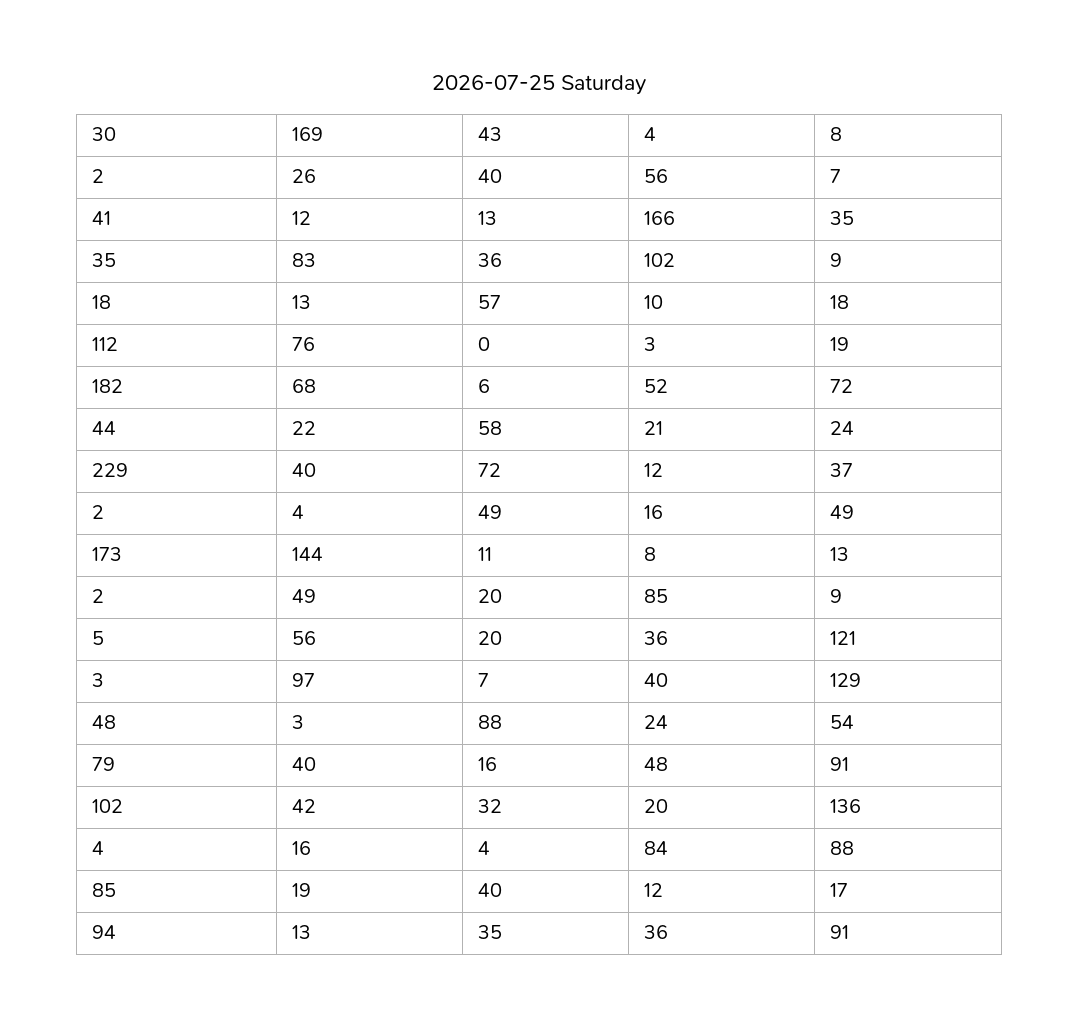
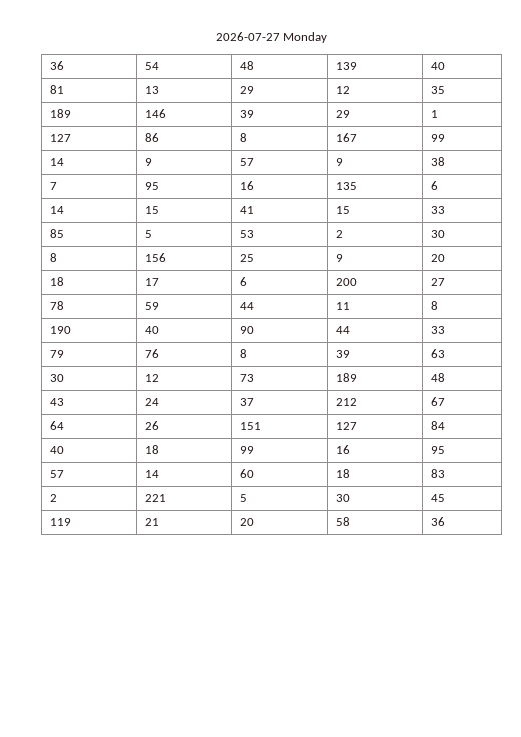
- 2026-07-25 Saturday
- 30 | 169 | 43 | 4 | 8
- 2 | 26 | 40 | 56 | 7
- 41 | 12 | 13 | 166 | 35
+ 2026-07-27 Monday
+ 36 | 54 | 48 | 139 | 40
+ 81 | 13 | 29 | 12 | 35
- 35 | 83 | 36 | 102 | 9
- 18 | 13 | 57 | 10 | 18
- 112 | 76 | 0 | 3 | 19
- 182 | 68 | 6 | 52 | 72
- 44 | 22 | 58 | 21 | 24
- 229 | 40 | 72 | 12 | 37
- 2 | 4 | 49 | 16 | 49
- 173 | 144 | 11 | 8 | 13
- 2 | 49 | 20 | 85 | 9
- 5 | 56 | 20 | 36 | 121
- 3 | 97 | 7 | 40 | 129
- 48 | 3 | 88 | 24 | 54
- 79 | 40 | 16 | 48 | 91
- 102 | 42 | 32 | 20 | 136
- 4 | 16 | 4 | 84 | 88
- 85 | 19 | 40 | 12 | 17
- 94 | 13 | 35 | 36 | 91
+ 189 | 146 | 39 | 29 | 1
+ 127 | 86 | 8 | 167 | 99
+ 14 | 9 | 57 | 9 | 38
+ 7 | 95 | 16 | 135 | 6
+ 14 | 15 | 41 | 15 | 33
+ 85 | 5 | 53 | 2 | 30
+ 8 | 156 | 25 | 9 | 20
+ 18 | 17 | 6 | 200 | 27
+ 78 | 59 | 44 | 11 | 8
+ 190 | 40 | 90 | 44 | 33
+ 79 | 76 | 8 | 39 | 63
+ 30 | 12 | 73 | 189 | 48
+ 43 | 24 | 37 | 212 | 67
+ 64 | 26 | 151 | 127 | 84
+ 40 | 18 | 99 | 16 | 95
+ 57 | 14 | 60 | 18 | 83
+ 2 | 221 | 5 | 30 | 45
+ 119 | 21 | 20 | 58 | 36

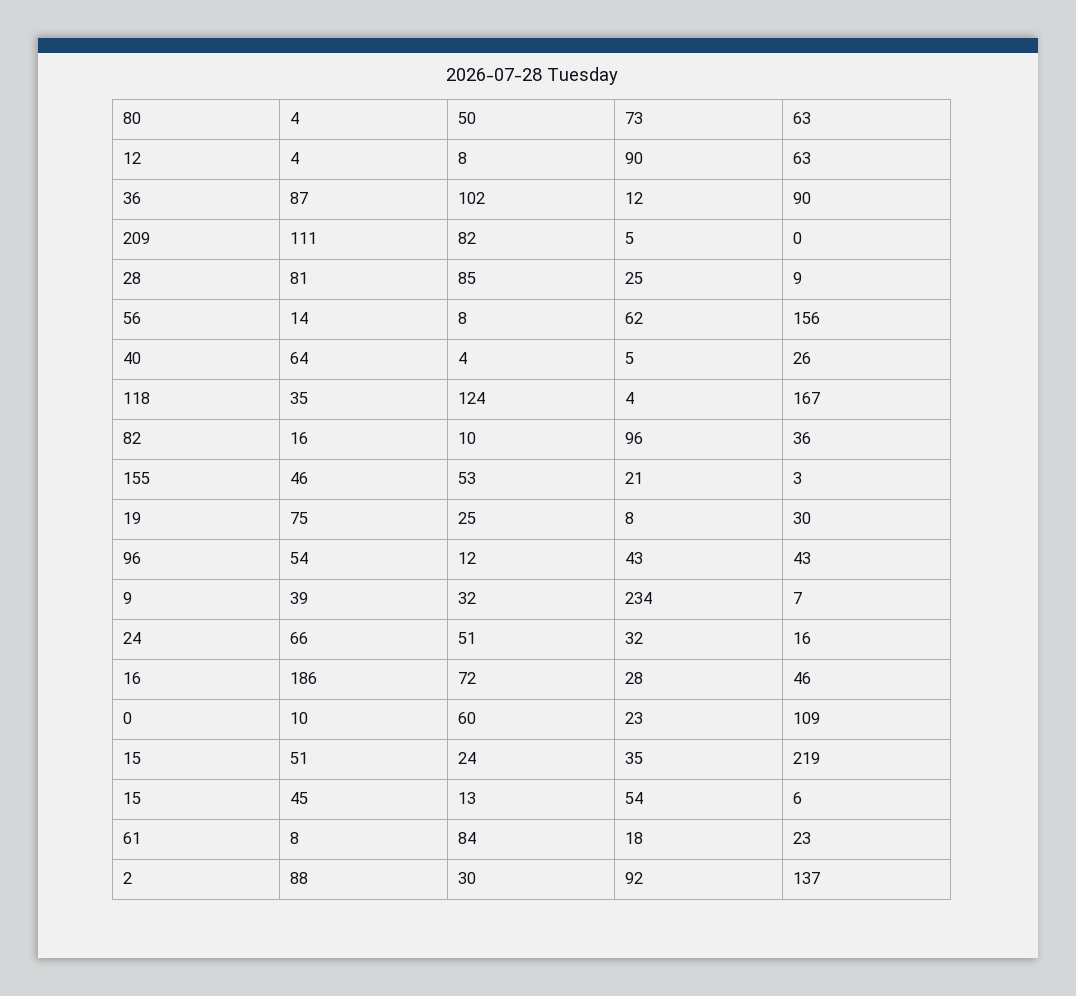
- 2026-07-27 Monday
- 36 | 54 | 48 | 139 | 40
- 81 | 13 | 29 | 12 | 35
- 189 | 146 | 39 | 29 | 1
- 127 | 86 | 8 | 167 | 99
- 14 | 9 | 57 | 9 | 38
- 7 | 95 | 16 | 135 | 6
- 14 | 15 | 41 | 15 | 33
- 85 | 5 | 53 | 2 | 30
- 8 | 156 | 25 | 9 | 20
- 18 | 17 | 6 | 200 | 27
- 78 | 59 | 44 | 11 | 8
- 190 | 40 | 90 | 44 | 33
- 79 | 76 | 8 | 39 | 63
- 30 | 12 | 73 | 189 | 48
- 43 | 24 | 37 | 212 | 67
- 64 | 26 | 151 | 127 | 84
- 40 | 18 | 99 | 16 | 95
- 57 | 14 | 60 | 18 | 83
- 2 | 221 | 5 | 30 | 45
- 119 | 21 | 20 | 58 | 36
+ 2026-07-28 Tuesday
+ 80 | 4 | 50 | 73 | 63
+ 12 | 4 | 8 | 90 | 63
+ 36 | 87 | 102 | 12 | 90
+ 209 | 111 | 82 | 5 | 0
+ 28 | 81 | 85 | 25 | 9
+ 56 | 14 | 8 | 62 | 156
+ 40 | 64 | 4 | 5 | 26
+ 118 | 35 | 124 | 4 | 167
+ 82 | 16 | 10 | 96 | 36
+ 155 | 46 | 53 | 21 | 3
+ 19 | 75 | 25 | 8 | 30
+ 96 | 54 | 12 | 43 | 43
+ 9 | 39 | 32 | 234 | 7
+ 24 | 66 | 51 | 32 | 16
+ 16 | 186 | 72 | 28 | 46
+ 0 | 10 | 60 | 23 | 109
+ 15 | 51 | 24 | 35 | 219
+ 15 | 45 | 13 | 54 | 6
+ 61 | 8 | 84 | 18 | 23
+ 2 | 88 | 30 | 92 | 137

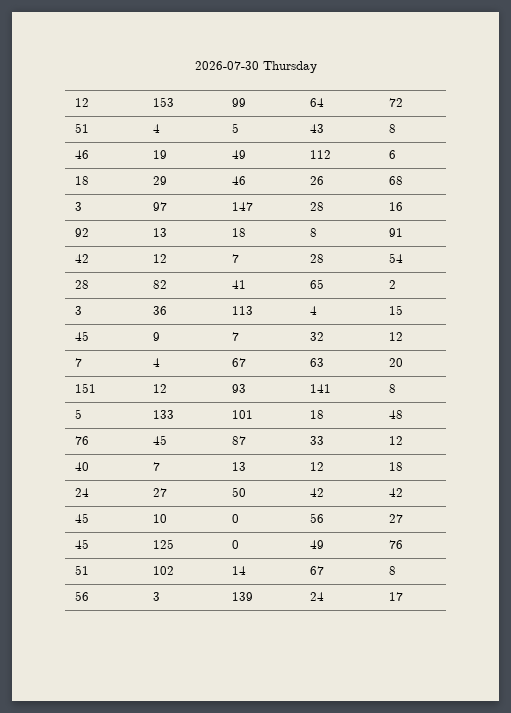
- 2026-07-28 Tuesday
- 80 | 4 | 50 | 73 | 63
- 12 | 4 | 8 | 90 | 63
- 36 | 87 | 102 | 12 | 90
- 209 | 111 | 82 | 5 | 0
- 28 | 81 | 85 | 25 | 9
- 56 | 14 | 8 | 62 | 156
- 40 | 64 | 4 | 5 | 26
- 118 | 35 | 124 | 4 | 167
- 82 | 16 | 10 | 96 | 36
- 155 | 46 | 53 | 21 | 3
- 19 | 75 | 25 | 8 | 30
- 96 | 54 | 12 | 43 | 43
- 9 | 39 | 32 | 234 | 7
- 24 | 66 | 51 | 32 | 16
- 16 | 186 | 72 | 28 | 46
- 0 | 10 | 60 | 23 | 109
- 15 | 51 | 24 | 35 | 219
- 15 | 45 | 13 | 54 | 6
- 61 | 8 | 84 | 18 | 23
- 2 | 88 | 30 | 92 | 137
+ 2026-07-30 Thursday
+ 12 | 153 | 99 | 64 | 72
+ 51 | 4 | 5 | 43 | 8
+ 46 | 19 | 49 | 112 | 6
+ 18 | 29 | 46 | 26 | 68
+ 3 | 97 | 147 | 28 | 16
+ 92 | 13 | 18 | 8 | 91
+ 42 | 12 | 7 | 28 | 54
+ 28 | 82 | 41 | 65 | 2
+ 3 | 36 | 113 | 4 | 15
+ 45 | 9 | 7 | 32 | 12
+ 7 | 4 | 67 | 63 | 20
+ 151 | 12 | 93 | 141 | 8
+ 5 | 133 | 101 | 18 | 48
+ 76 | 45 | 87 | 33 | 12
+ 40 | 7 | 13 | 12 | 18
+ 24 | 27 | 50 | 42 | 42
+ 45 | 10 | 0 | 56 | 27
+ 45 | 125 | 0 | 49 | 76
+ 51 | 102 | 14 | 67 | 8
+ 56 | 3 | 139 | 24 | 17

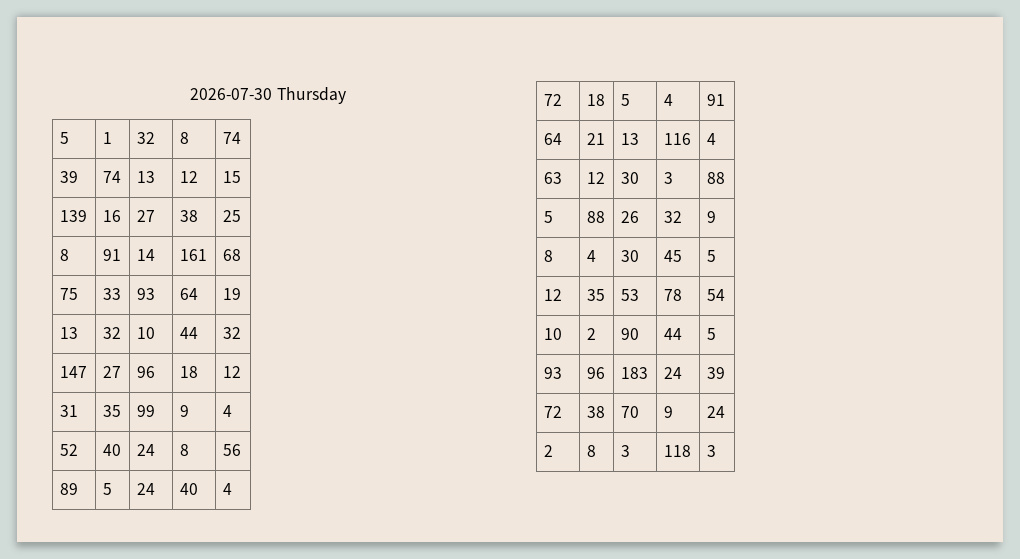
- 12 | 153 | 99 | 64 | 72
- 51 | 4 | 5 | 43 | 8
- 46 | 19 | 49 | 112 | 6
- 18 | 29 | 46 | 26 | 68
- 3 | 97 | 147 | 28 | 16
- 92 | 13 | 18 | 8 | 91
- 42 | 12 | 7 | 28 | 54
- 28 | 82 | 41 | 65 | 2
- 3 | 36 | 113 | 4 | 15
- 45 | 9 | 7 | 32 | 12
- 7 | 4 | 67 | 63 | 20
- 151 | 12 | 93 | 141 | 8
- 5 | 133 | 101 | 18 | 48
- 76 | 45 | 87 | 33 | 12
- 40 | 7 | 13 | 12 | 18
- 24 | 27 | 50 | 42 | 42
- 45 | 10 | 0 | 56 | 27
- 45 | 125 | 0 | 49 | 76
- 51 | 102 | 14 | 67 | 8
- 56 | 3 | 139 | 24 | 17
+ 5 | 1 | 32 | 8 | 74
+ 39 | 74 | 13 | 12 | 15
+ 139 | 16 | 27 | 38 | 25
+ 8 | 91 | 14 | 161 | 68
+ 75 | 33 | 93 | 64 | 19
+ 13 | 32 | 10 | 44 | 32
+ 147 | 27 | 96 | 18 | 12
+ 31 | 35 | 99 | 9 | 4
+ 52 | 40 | 24 | 8 | 56
+ 89 | 5 | 24 | 40 | 4
+ 72 | 18 | 5 | 4 | 91
+ 64 | 21 | 13 | 116 | 4
+ 63 | 12 | 30 | 3 | 88
+ 5 | 88 | 26 | 32 | 9
+ 8 | 4 | 30 | 45 | 5
+ 12 | 35 | 53 | 78 | 54
+ 10 | 2 | 90 | 44 | 5
+ 93 | 96 | 183 | 24 | 39
+ 72 | 38 | 70 | 9 | 24
+ 2 | 8 | 3 | 118 | 3

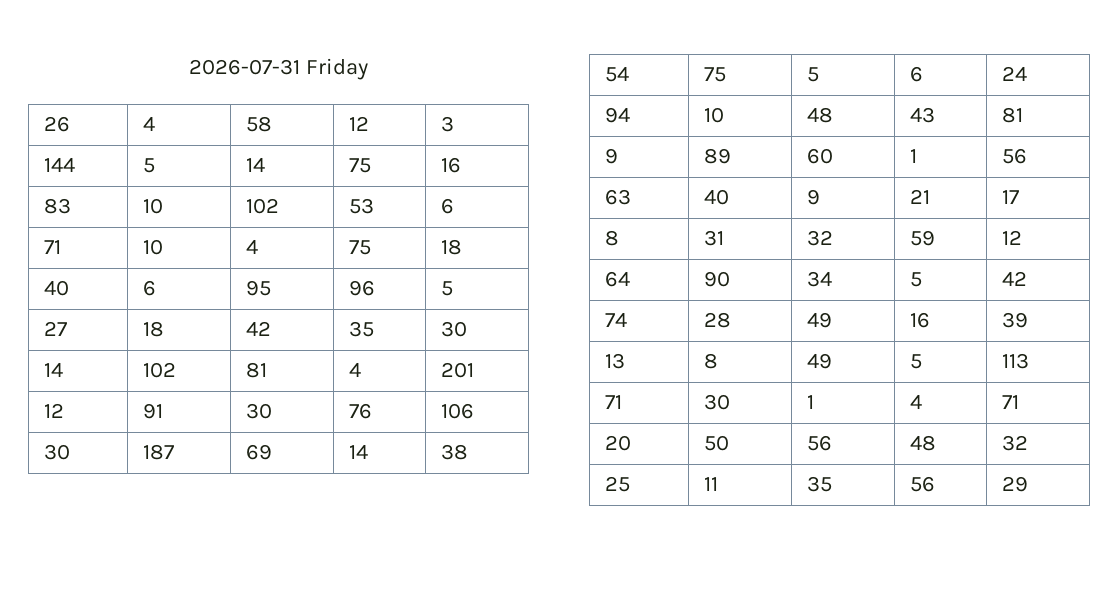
- 2026-07-30 Thursday
- 5 | 1 | 32 | 8 | 74
- 39 | 74 | 13 | 12 | 15
- 139 | 16 | 27 | 38 | 25
- 8 | 91 | 14 | 161 | 68
- 75 | 33 | 93 | 64 | 19
- 13 | 32 | 10 | 44 | 32
- 147 | 27 | 96 | 18 | 12
- 31 | 35 | 99 | 9 | 4
- 52 | 40 | 24 | 8 | 56
- 89 | 5 | 24 | 40 | 4
- 72 | 18 | 5 | 4 | 91
- 64 | 21 | 13 | 116 | 4
- 63 | 12 | 30 | 3 | 88
- 5 | 88 | 26 | 32 | 9
- 8 | 4 | 30 | 45 | 5
- 12 | 35 | 53 | 78 | 54
- 10 | 2 | 90 | 44 | 5
- 93 | 96 | 183 | 24 | 39
- 72 | 38 | 70 | 9 | 24
- 2 | 8 | 3 | 118 | 3
+ 2026-07-31 Friday
+ 26 | 4 | 58 | 12 | 3
+ 144 | 5 | 14 | 75 | 16
+ 83 | 10 | 102 | 53 | 6
+ 71 | 10 | 4 | 75 | 18
+ 40 | 6 | 95 | 96 | 5
+ 27 | 18 | 42 | 35 | 30
+ 14 | 102 | 81 | 4 | 201
+ 12 | 91 | 30 | 76 | 106
+ 30 | 187 | 69 | 14 | 38
+ 54 | 75 | 5 | 6 | 24
+ 94 | 10 | 48 | 43 | 81
+ 9 | 89 | 60 | 1 | 56
+ 63 | 40 | 9 | 21 | 17
+ 8 | 31 | 32 | 59 | 12
+ 64 | 90 | 34 | 5 | 42
+ 74 | 28 | 49 | 16 | 39
+ 13 | 8 | 49 | 5 | 113
+ 71 | 30 | 1 | 4 | 71
+ 20 | 50 | 56 | 48 | 32
+ 25 | 11 | 35 | 56 | 29

